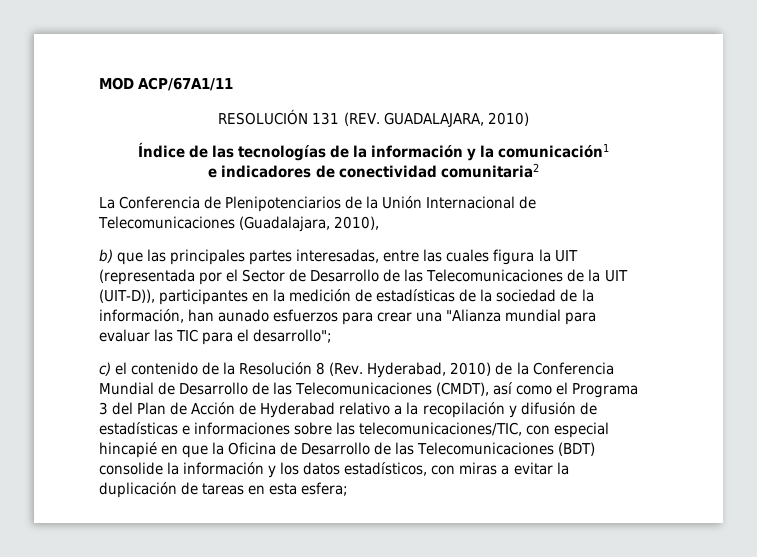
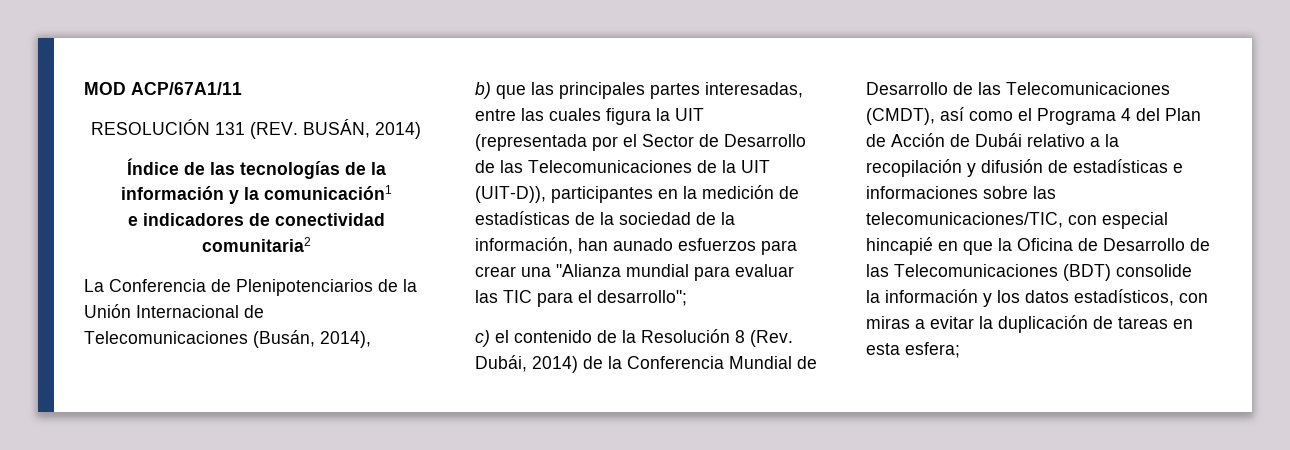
- RESOLUCIÓN 131 (REV. GUADALAJARA, 2010)
+ RESOLUCIÓN 131 (REV. BUSÁN, 2014)
- La Conferencia de Plenipotenciarios de la Unión Internacional de Telecomunicaciones (Guadalajara, 2010),
+ La Conferencia de Plenipotenciarios de la Unión Internacional de Telecomunicaciones (Busán, 2014),
- c) el contenido de la Resolución 8 (Rev. Hyderabad, 2010) de la Conferencia Mundial de Desarrollo de las Telecomunicaciones (CMDT), así como el Programa 3 del Plan de Acción de Hyderabad relativo a la recopilación y difusión de estadísticas e informaciones sobre las telecomunicaciones/TIC, con especial hincapié en que la Oficina de Desarrollo de las Telecomunicaciones (BDT) consolide la información y los datos estadísticos, con miras a evitar la duplicación de tareas en esta esfera;
+ c) el contenido de la Resolución 8 (Rev. Dubái, 2014) de la Conferencia Mundial de Desarrollo de las Telecomunicaciones (CMDT), así como el Programa 4 del Plan de Acción de Dubái relativo a la recopilación y difusión de estadísticas e informaciones sobre las telecomunicaciones/TIC, con especial hincapié en que la Oficina de Desarrollo de las Telecomunicaciones (BDT) consolide la información y los datos estadísticos, con miras a evitar la duplicación de tareas en esta esfera;

